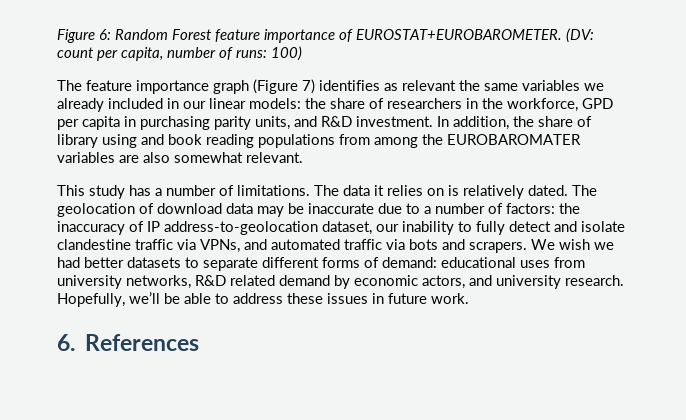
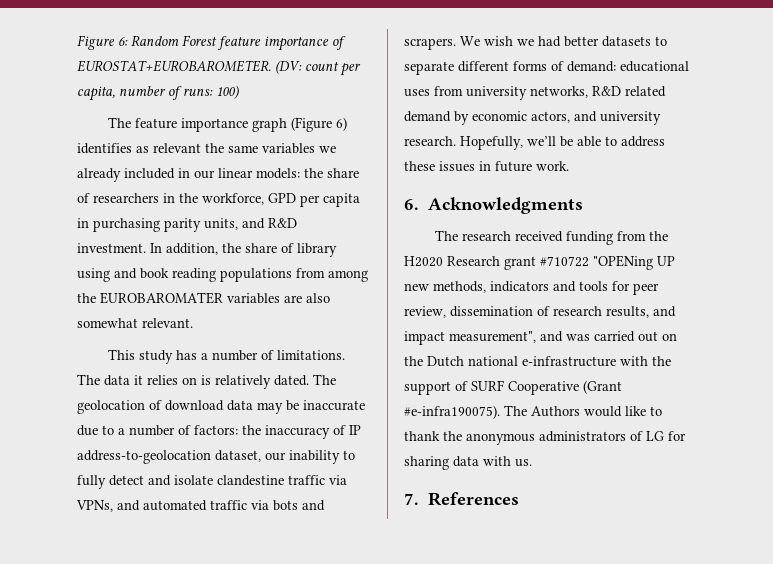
- The feature importance graph (Figure 7) identifies as relevant the same variables we already included in our linear models: the share of researchers in the workforce, GPD per capita in purchasing parity units, and R&D investment.
+ The feature importance graph (Figure 6) identifies as relevant the same variables we already included in our linear models: the share of researchers in the workforce, GPD per capita in purchasing parity units, and R&D investment.
- 6. References
+ 6. Acknowledgments
+ The research received funding from the H2020 Research grant #710722 "OPENing UP new methods, indicators and tools for peer review, dissemination of research results, and impact measurement", and was carried out on the Dutch national e-infrastructure with the support of SURF Cooperative (Grant #e-infra190075). The Authors would like to thank the anonymous administrators of LG for sharing data with us.
+ 7. References

